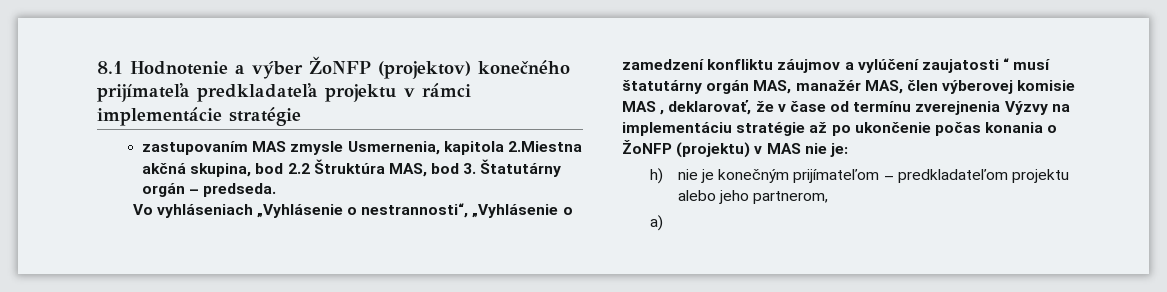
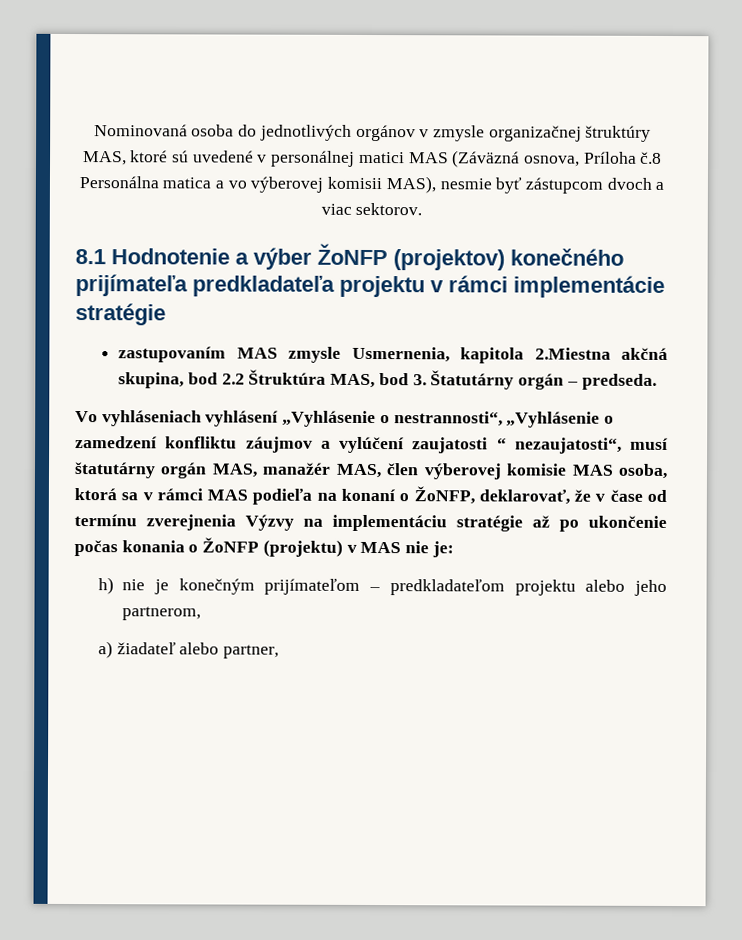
+ Nominovaná osoba do jednotlivých orgánov v zmysle organizačnej štruktúry MAS, ktoré sú uvedené v personálnej matici MAS (Záväzná osnova, Príloha č.8 Personálna matica a vo výberovej komisii MAS), nesmie byť zástupcom dvoch a viac sektorov.
- Vo vyhláseniach „Vyhlásenie o nestrannosti“, „Vyhlásenie o zamedzení konfliktu záujmov a vylúčení zaujatosti “ musí štatutárny orgán MAS, manažér MAS, člen výberovej komisie MAS , deklarovať, že v čase od termínu zverejnenia Výzvy na implementáciu stratégie až po ukončenie počas konania o ŽoNFP (projektu) v MAS nie je:
+ Vo vyhláseniach vyhlásení „Vyhlásenie o nestrannosti“, „Vyhlásenie o zamedzení konfliktu záujmov a vylúčení zaujatosti “ nezaujatosti“, musí štatutárny orgán MAS, manažér MAS, člen výberovej komisie MAS osoba, ktorá sa v rámci MAS podieľa na konaní o ŽoNFP, deklarovať, že v čase od termínu zverejnenia Výzvy na implementáciu stratégie až po ukončenie počas konania o ŽoNFP (projektu) v MAS nie je:
- a)
+ a) žiadateľ alebo partner,

